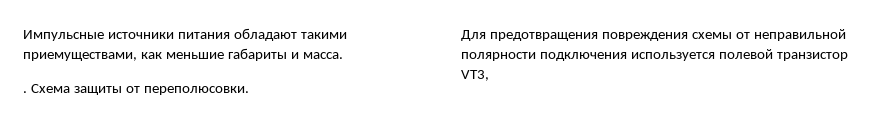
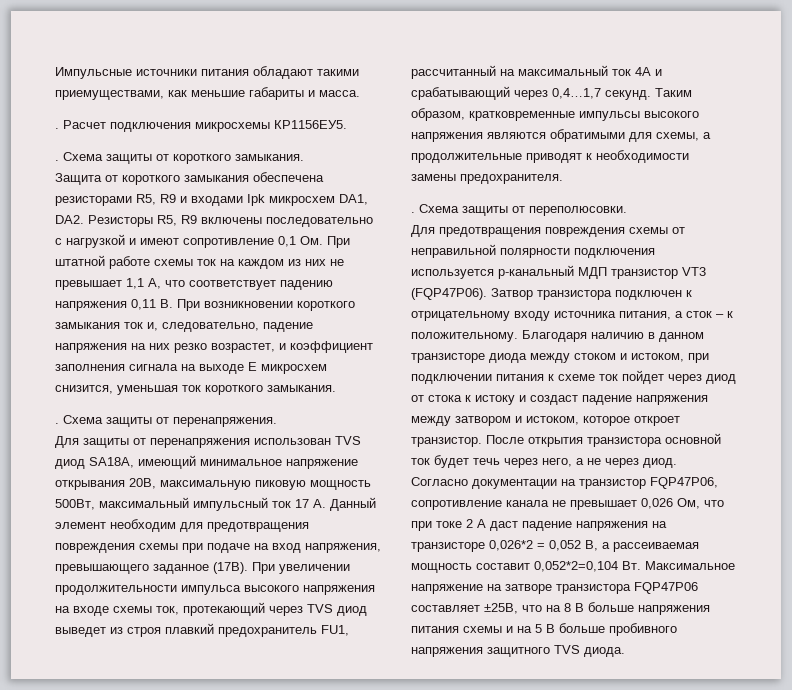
+ . Расчет подключения микросхемы КР1156ЕУ5.
+ . Схема защиты от короткого замыкания.
+ Защита от короткого замыкания обеспечена резисторами R5, R9 и входами Ipk микросхем DA1, DA2. Резисторы R5, R9 включены последовательно с нагрузкой и имеют сопротивление 0,1 Ом. При штатной работе схемы ток на каждом из них не превышает 1,1 А, что соответствует падению напряжения 0,11 В. При возникновении короткого замыкания ток и, следовательно, падение напряжения на них резко возрастет, и коэффициент заполнения сигнала на выходе Е микросхем снизится, уменьшая ток короткого замыкания.
+ . Схема защиты от перенапряжения.
+ Для защиты от перенапряжения использован TVS диод SA18A, имеющий минимальное напряжение открывания 20В, максимальную пиковую мощность 500Вт, максимальный импульсный ток 17 А. Данный элемент необходим для предотвращения повреждения схемы при подаче на вход напряжения, превышающего заданное (17В). При увеличении продолжительности импульса высокого напряжения на входе схемы ток, протекающий через TVS диод выведет из строя плавкий предохранитель FU1, рассчитанный на максимальный ток 4А и срабатывающий через 0,4…1,7 секунд. Таким образом, кратковременные импульсы высокого напряжения являются обратимыми для схемы, а продолжительные приводят к необходимости замены предохранителя.
- Для предотвращения повреждения схемы от неправильной полярности подключения используется полевой транзистор VT3,
+ Для предотвращения повреждения схемы от неправильной полярности подключения используется p-канальный МДП транзистор VT3 (FQP47P06). Затвор транзистора подключен к отрицательному входу источника питания, а сток – к положительному. Благодаря наличию в данном транзисторе диода между стоком и истоком, при подключении питания к схеме ток пойдет через диод от стока к истоку и создаст падение напряжения между затвором и истоком, которое откроет транзистор. После открытия транзистора основной ток будет течь через него, а не через диод. Согласно документации на транзистор FQP47P06, сопротивление канала не превышает 0,026 Ом, что при токе 2 А даст падение напряжения на транзисторе 0,026*2 = 0,052 В, а рассеиваемая мощность составит 0,052*2=0,104 Вт. Максимальное напряжение на затворе транзистора FQP47P06 составляет ±25В, что на 8 В больше напряжения питания схемы и на 5 В больше пробивного напряжения защитного TVS диода.

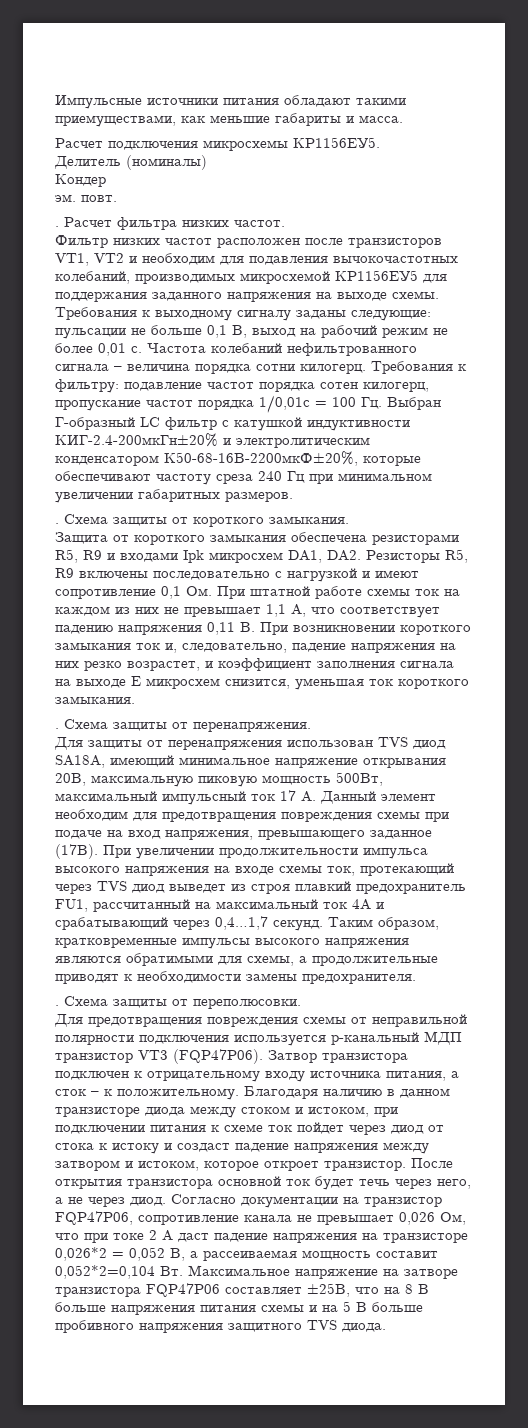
  Импульсные источники питания обладают такими приемуществами, как меньшие габариты и масса.
- . Расчет подключения микросхемы КР1156ЕУ5.
+ Расчет подключения микросхемы КР1156ЕУ5.
+ Делитель (номиналы)
+ Кондер
+ эм. повт.
+ . Расчет фильтра низких частот.
+ Фильтр низких частот расположен после транзисторов VT1, VT2 и необходим для подавления вычокочастотных колебаний, производимых микросхемой КР1156ЕУ5 для поддержания заданного напряжения на выходе схемы. Требования к выходному сигналу заданы следующие: пульсации не больше 0,1 В, выход на рабочий режим не более 0,01 с. Частота колебаний нефильтрованного сигнала – величина порядка сотни килогерц. Требования к фильтру: подавление частот порядка сотен килогерц, пропускание частот порядка 1/0,01с = 100 Гц. Выбран Г-образный LC фильтр с катушкой индуктивности КИГ-2.4-200мкГн±20% и электролитическим конденсатором К50-68-16В-2200мкФ±20%, которые обеспечивают частоту среза 240 Гц при минимальном увеличении габаритных размеров.

